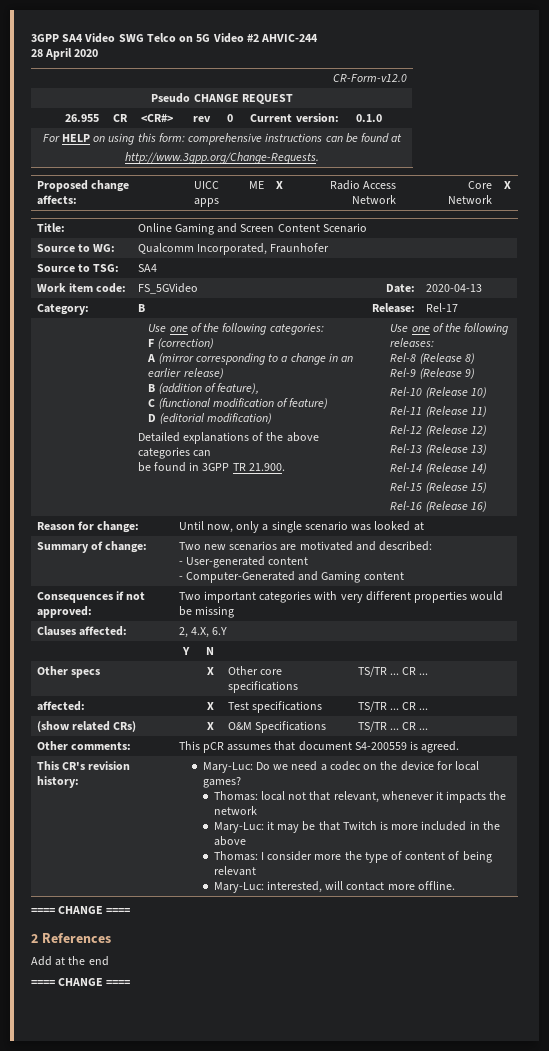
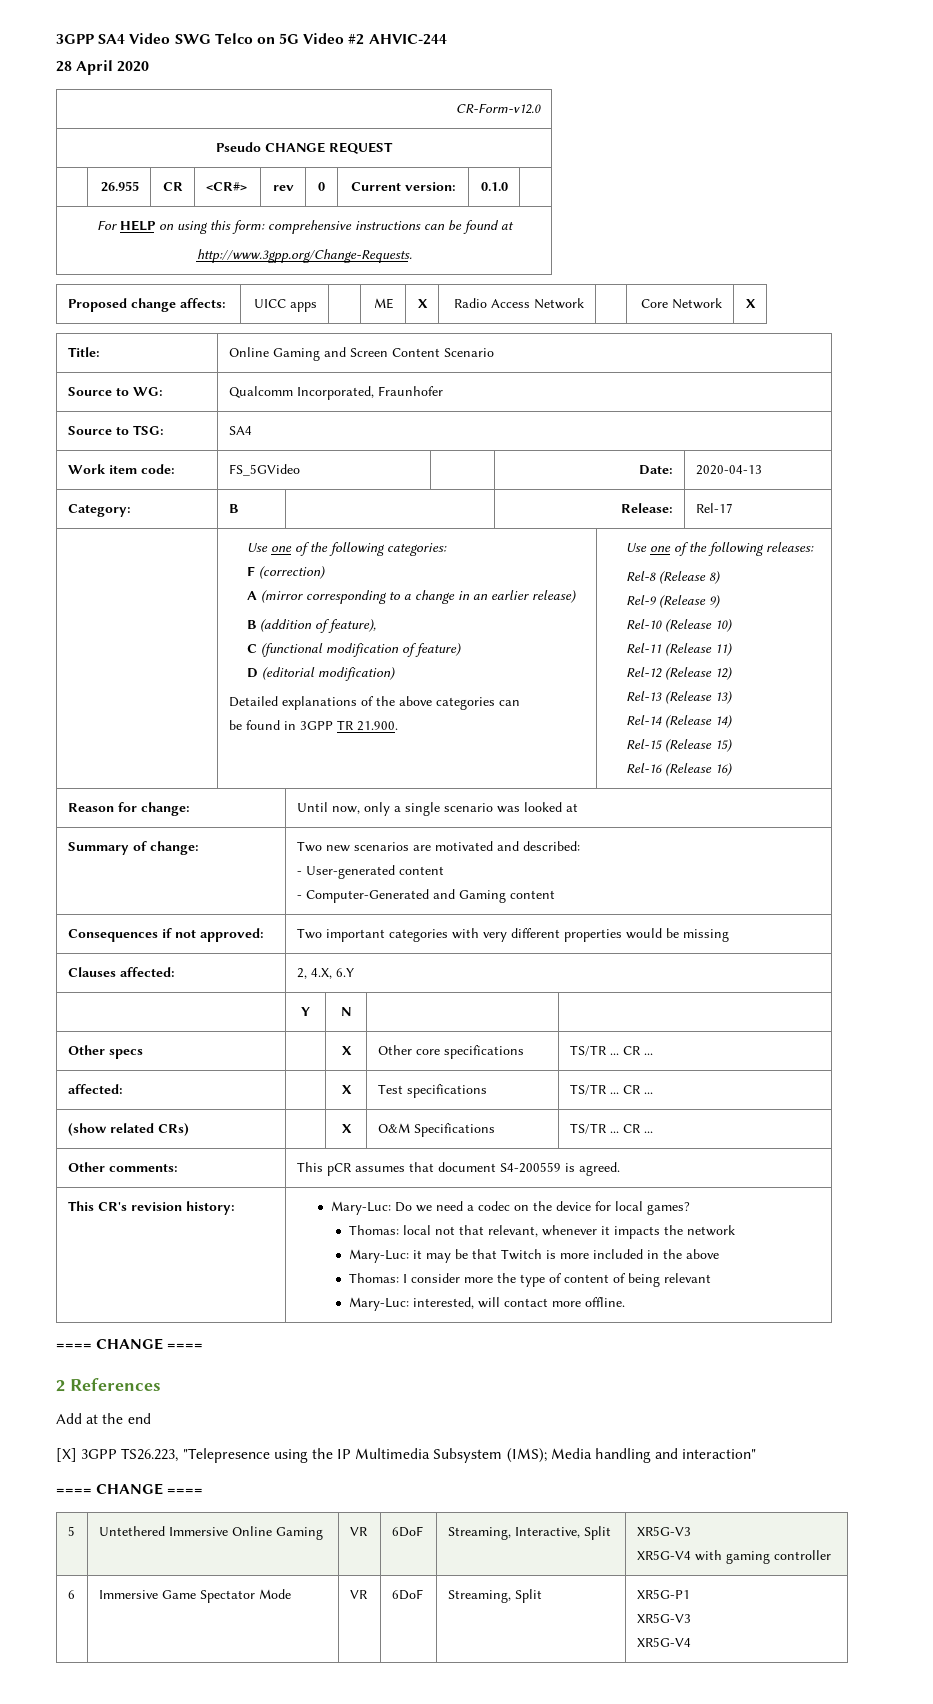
  Add at the end
+ [X] 3GPP TS26.223, "Telepresence using the IP Multimedia Subsystem (IMS); Media handling and interaction"
  ==== CHANGE ====
+ 5 | Untethered Immersive Online Gaming | VR | 6DoF | Streaming, Interactive, Split | XR5G-V3
+ XR5G-V4 with gaming controller
+ 6 | Immersive Game Spectator Mode | VR | 6DoF | Streaming, Split | XR5G-P1
+ XR5G-V3
+ XR5G-V4

